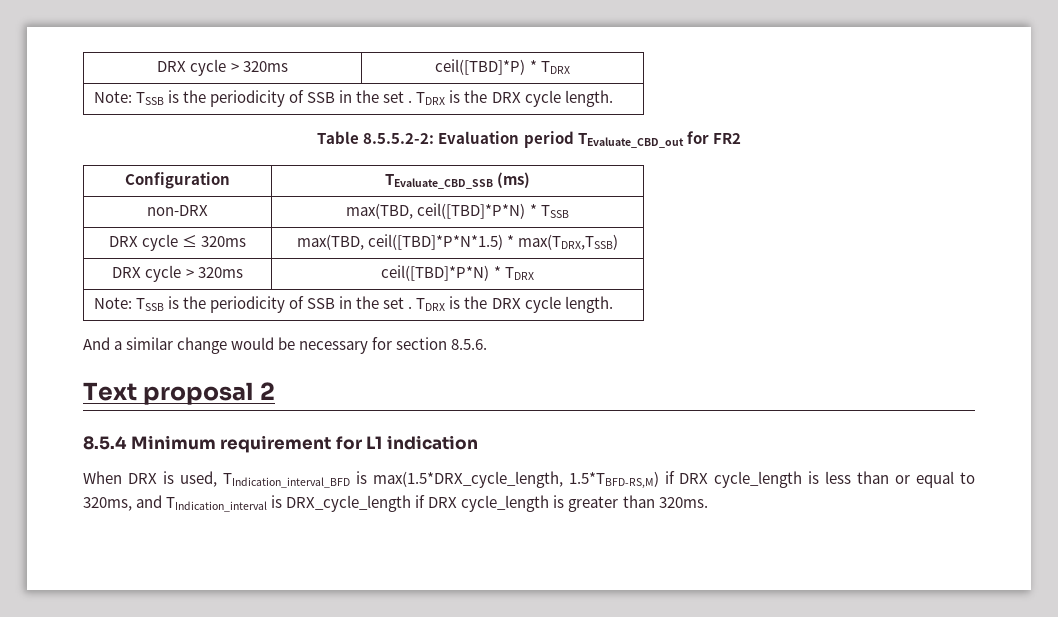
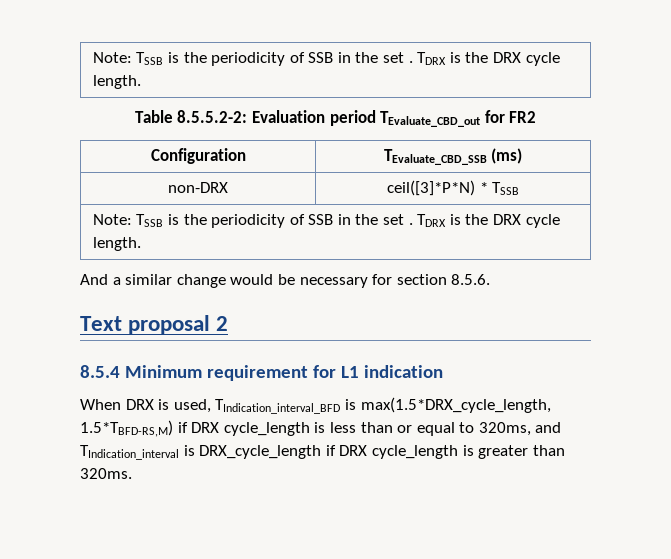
- DRX cycle > 320ms | ceil([TBD]*P) * TDRX
- non-DRX | max(TBD, ceil([TBD]*P*N) * TSSB
+ non-DRX | ceil([3]*P*N) * TSSB
- DRX cycle ≤ 320ms | max(TBD, ceil([TBD]*P*N*1.5) * max(TDRX,TSSB)
- DRX cycle > 320ms | ceil([TBD]*P*N) * TDRX

